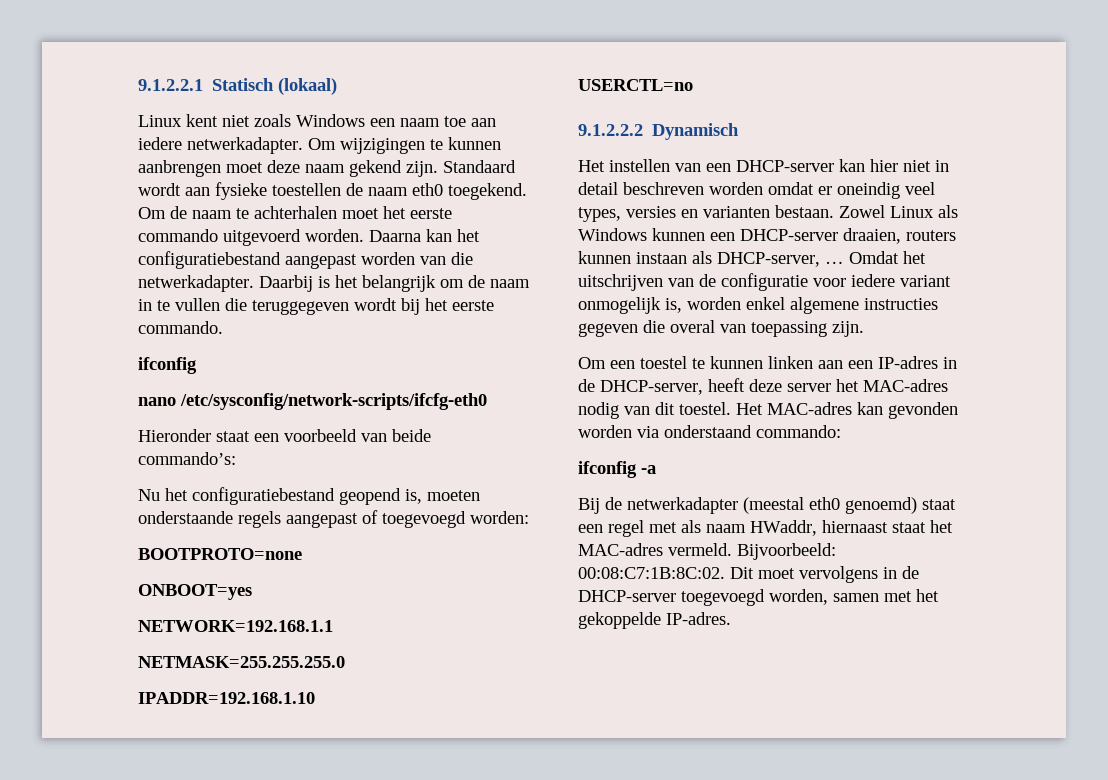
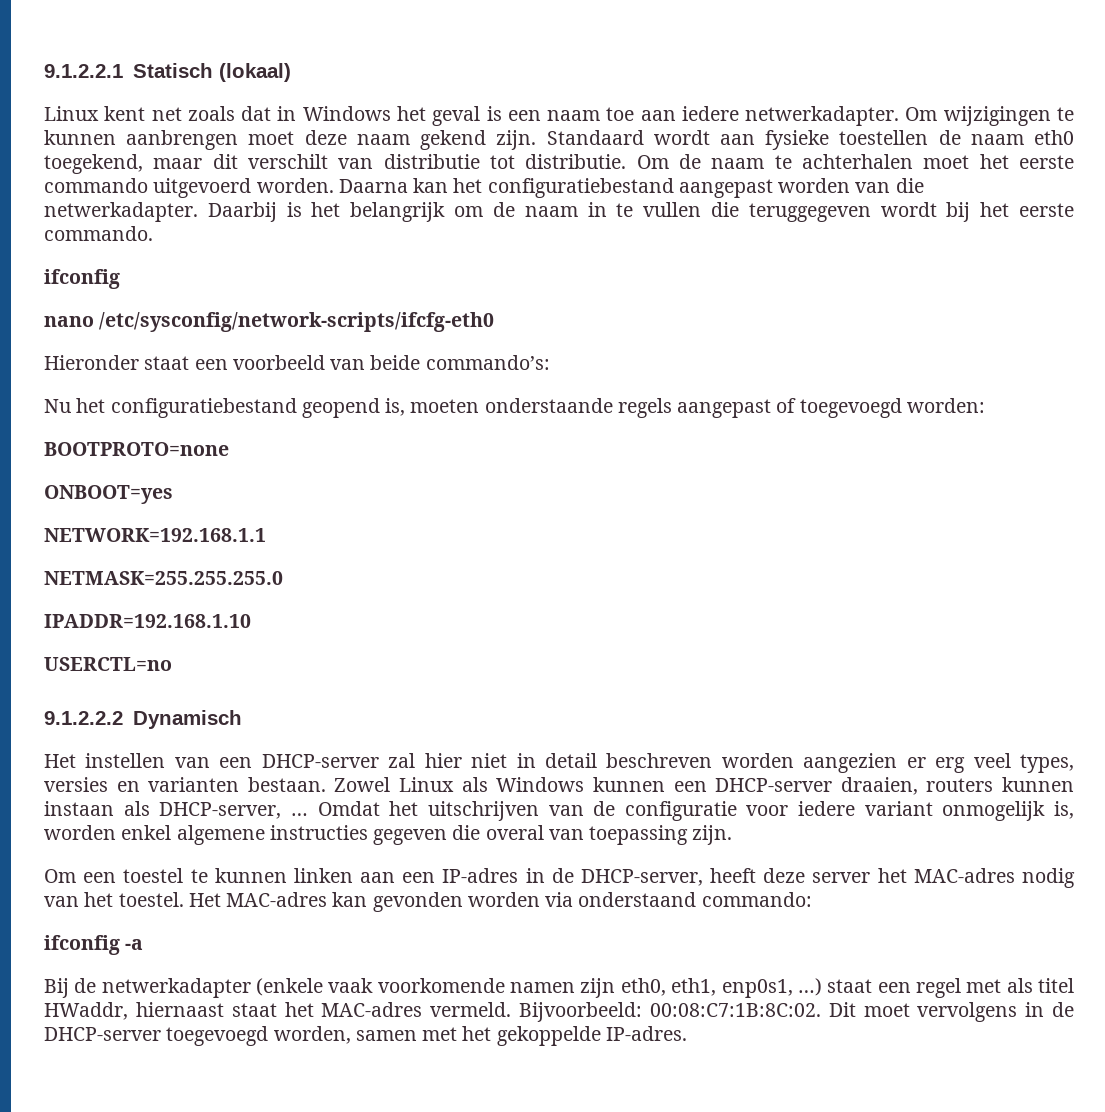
- Linux kent niet zoals Windows een naam toe aan iedere netwerkadapter.
+ Linux kent net zoals dat in Windows het geval is een naam toe aan iedere netwerkadapter.
- Standaard wordt aan fysieke toestellen de naam eth0 toegekend.
+ Standaard wordt aan fysieke toestellen de naam eth0 toegekend, maar dit verschilt van distributie tot distributie.
- Het instellen van een DHCP-server kan hier niet in detail beschreven worden omdat er oneindig veel types, versies en varianten bestaan.
+ Het instellen van een DHCP-server zal hier niet in detail beschreven worden aangezien er erg veel types, versies en varianten bestaan.
- Om een toestel te kunnen linken aan een IP-adres in de DHCP-server, heeft deze server het MAC-adres nodig van dit toestel.
+ Om een toestel te kunnen linken aan een IP-adres in de DHCP-server, heeft deze server het MAC-adres nodig van het toestel.
- Bij de netwerkadapter (meestal eth0 genoemd) staat een regel met als naam HWaddr, hiernaast staat het MAC-adres vermeld.
+ Bij de netwerkadapter (enkele vaak voorkomende namen zijn eth0, eth1, enp0s1, …) staat een regel met als titel HWaddr, hiernaast staat het MAC-adres vermeld.

